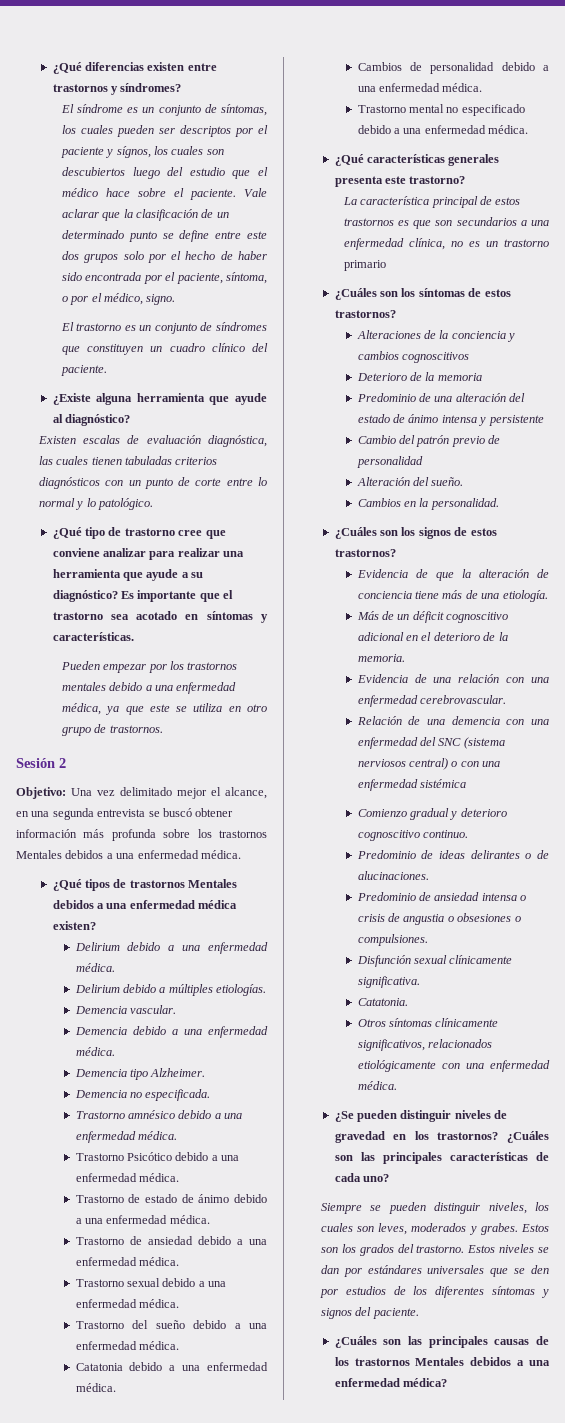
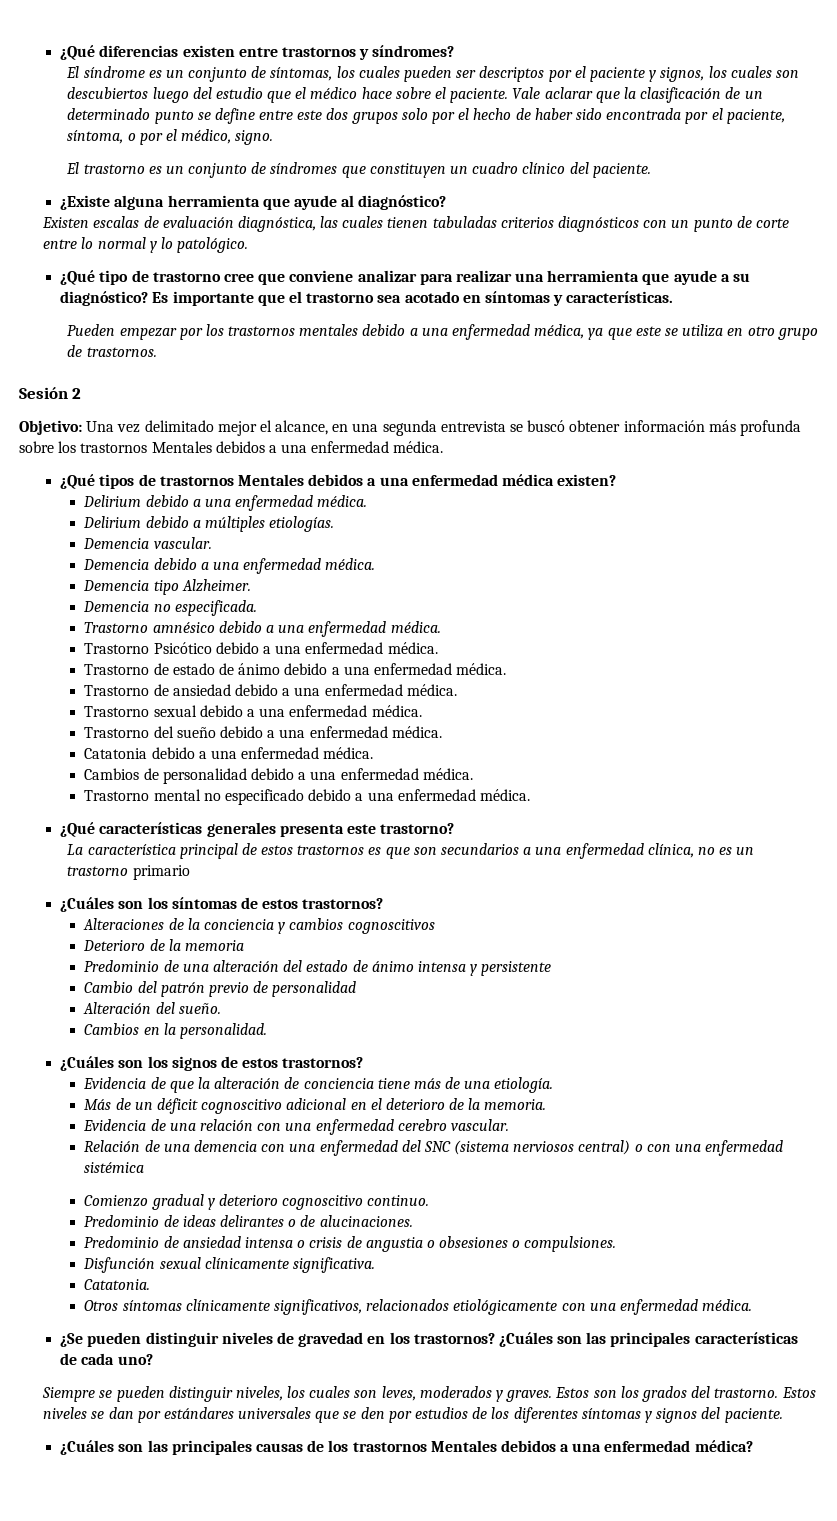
- El síndrome es un conjunto de síntomas, los cuales pueden ser descriptos por el paciente y sígnos, los cuales son descubiertos luego del estudio que el médico hace sobre el paciente.
+ El síndrome es un conjunto de síntomas, los cuales pueden ser descriptos por el paciente y signos, los cuales son descubiertos luego del estudio que el médico hace sobre el paciente.
- Evidencia de una relación con una enfermedad cerebrovascular.
+ Evidencia de una relación con una enfermedad cerebro vascular.
- Siempre se pueden distinguir niveles, los cuales son leves, moderados y grabes.
+ Siempre se pueden distinguir niveles, los cuales son leves, moderados y graves.

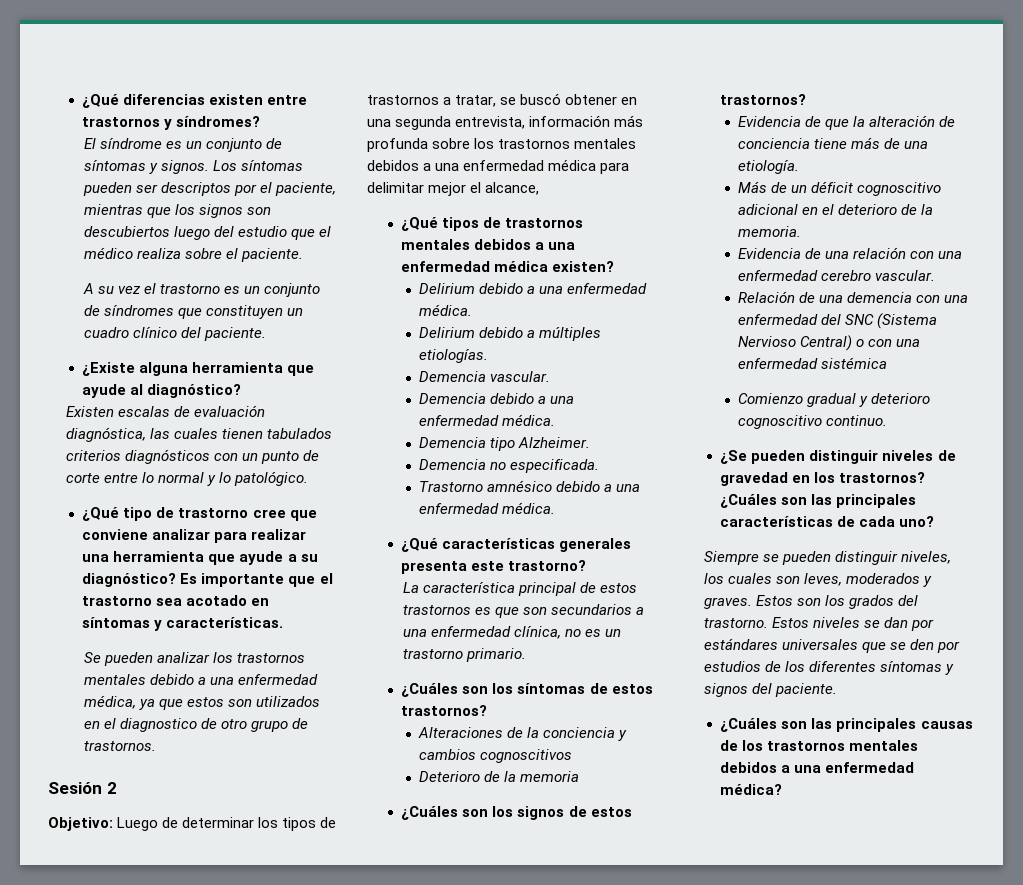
- El síndrome es un conjunto de síntomas, los cuales pueden ser descriptos por el paciente y signos, los cuales son descubiertos luego del estudio que el médico hace sobre el paciente. Vale aclarar que la clasificación de un determinado punto se define entre este dos grupos solo por el hecho de haber sido encontrada por el paciente, síntoma, o por el médico, signo.
- El trastorno es un conjunto de síndromes que constituyen un cuadro clínico del paciente.
+ El síndrome es un conjunto de síntomas y signos. Los síntomas pueden ser descriptos por el paciente, mientras que los signos son descubiertos luego del estudio que el médico realiza sobre el paciente.
+ A su vez el trastorno es un conjunto de síndromes que constituyen un cuadro clínico del paciente.
- Existen escalas de evaluación diagnóstica, las cuales tienen tabuladas criterios diagnósticos con un punto de corte entre lo normal y lo patológico.
+ Existen escalas de evaluación diagnóstica, las cuales tienen tabulados criterios diagnósticos con un punto de corte entre lo normal y lo patológico.
- Pueden empezar por los trastornos mentales debido a una enfermedad médica, ya que este se utiliza en otro grupo de trastornos.
+ Se pueden analizar los trastornos mentales debido a una enfermedad médica, ya que estos son utilizados en el diagnostico de otro grupo de trastornos.
- Objetivo: Una vez delimitado mejor el alcance, en una segunda entrevista se buscó obtener información más profunda sobre los trastornos Mentales debidos a una enfermedad médica.
+ Objetivo: Luego de determinar los tipos de trastornos a tratar, se buscó obtener en una segunda entrevista, información más profunda sobre los trastornos mentales debidos a una enfermedad médica para delimitar mejor el alcance,
- ¿Qué tipos de trastornos Mentales debidos a una enfermedad médica existen?
+ ¿Qué tipos de trastornos mentales debidos a una enfermedad médica existen?
- Trastorno Psicótico debido a una enfermedad médica.
- Trastorno de estado de ánimo debido a una enfermedad médica.
- Trastorno de ansiedad debido a una enfermedad médica.
- Trastorno sexual debido a una enfermedad médica.
- Trastorno del sueño debido a una enfermedad médica.
- Catatonia debido a una enfermedad médica.
- Cambios de personalidad debido a una enfermedad médica.
- Trastorno mental no especificado debido a una enfermedad médica.
- La característica principal de estos trastornos es que son secundarios a una enfermedad clínica, no es un trastorno primario
+ La característica principal de estos trastornos es que son secundarios a una enfermedad clínica, no es un trastorno primario.
- Predominio de una alteración del estado de ánimo intensa y persistente
- Cambio del patrón previo de personalidad
- Alteración del sueño.
- Cambios en la personalidad.
- Relación de una demencia con una enfermedad del SNC (sistema nerviosos central) o con una enfermedad sistémica
+ Relación de una demencia con una enfermedad del SNC (Sistema Nervioso Central) o con una enfermedad sistémica
- Predominio de ideas delirantes o de alucinaciones.
- Predominio de ansiedad intensa o crisis de angustia o obsesiones o compulsiones.
- Disfunción sexual clínicamente significativa.
- Catatonia.
- Otros síntomas clínicamente significativos, relacionados etiológicamente con una enfermedad médica.
- ¿Cuáles son las principales causas de los trastornos Mentales debidos a una enfermedad médica?
+ ¿Cuáles son las principales causas de los trastornos mentales debidos a una enfermedad médica?

